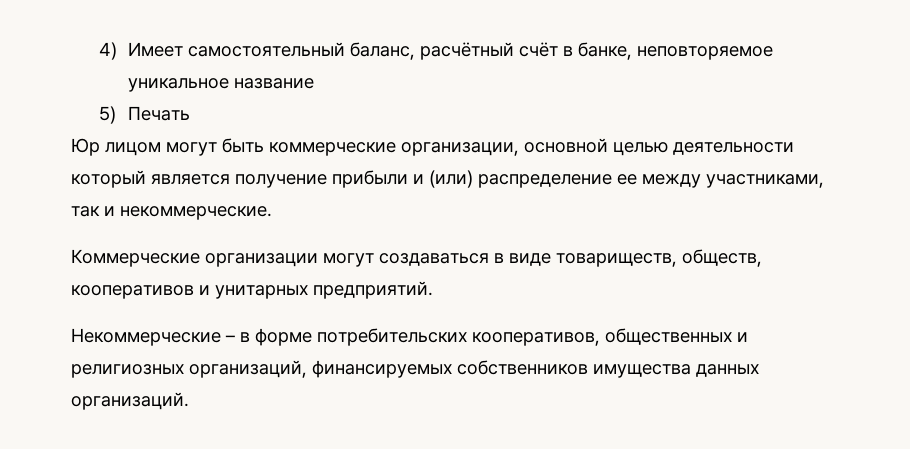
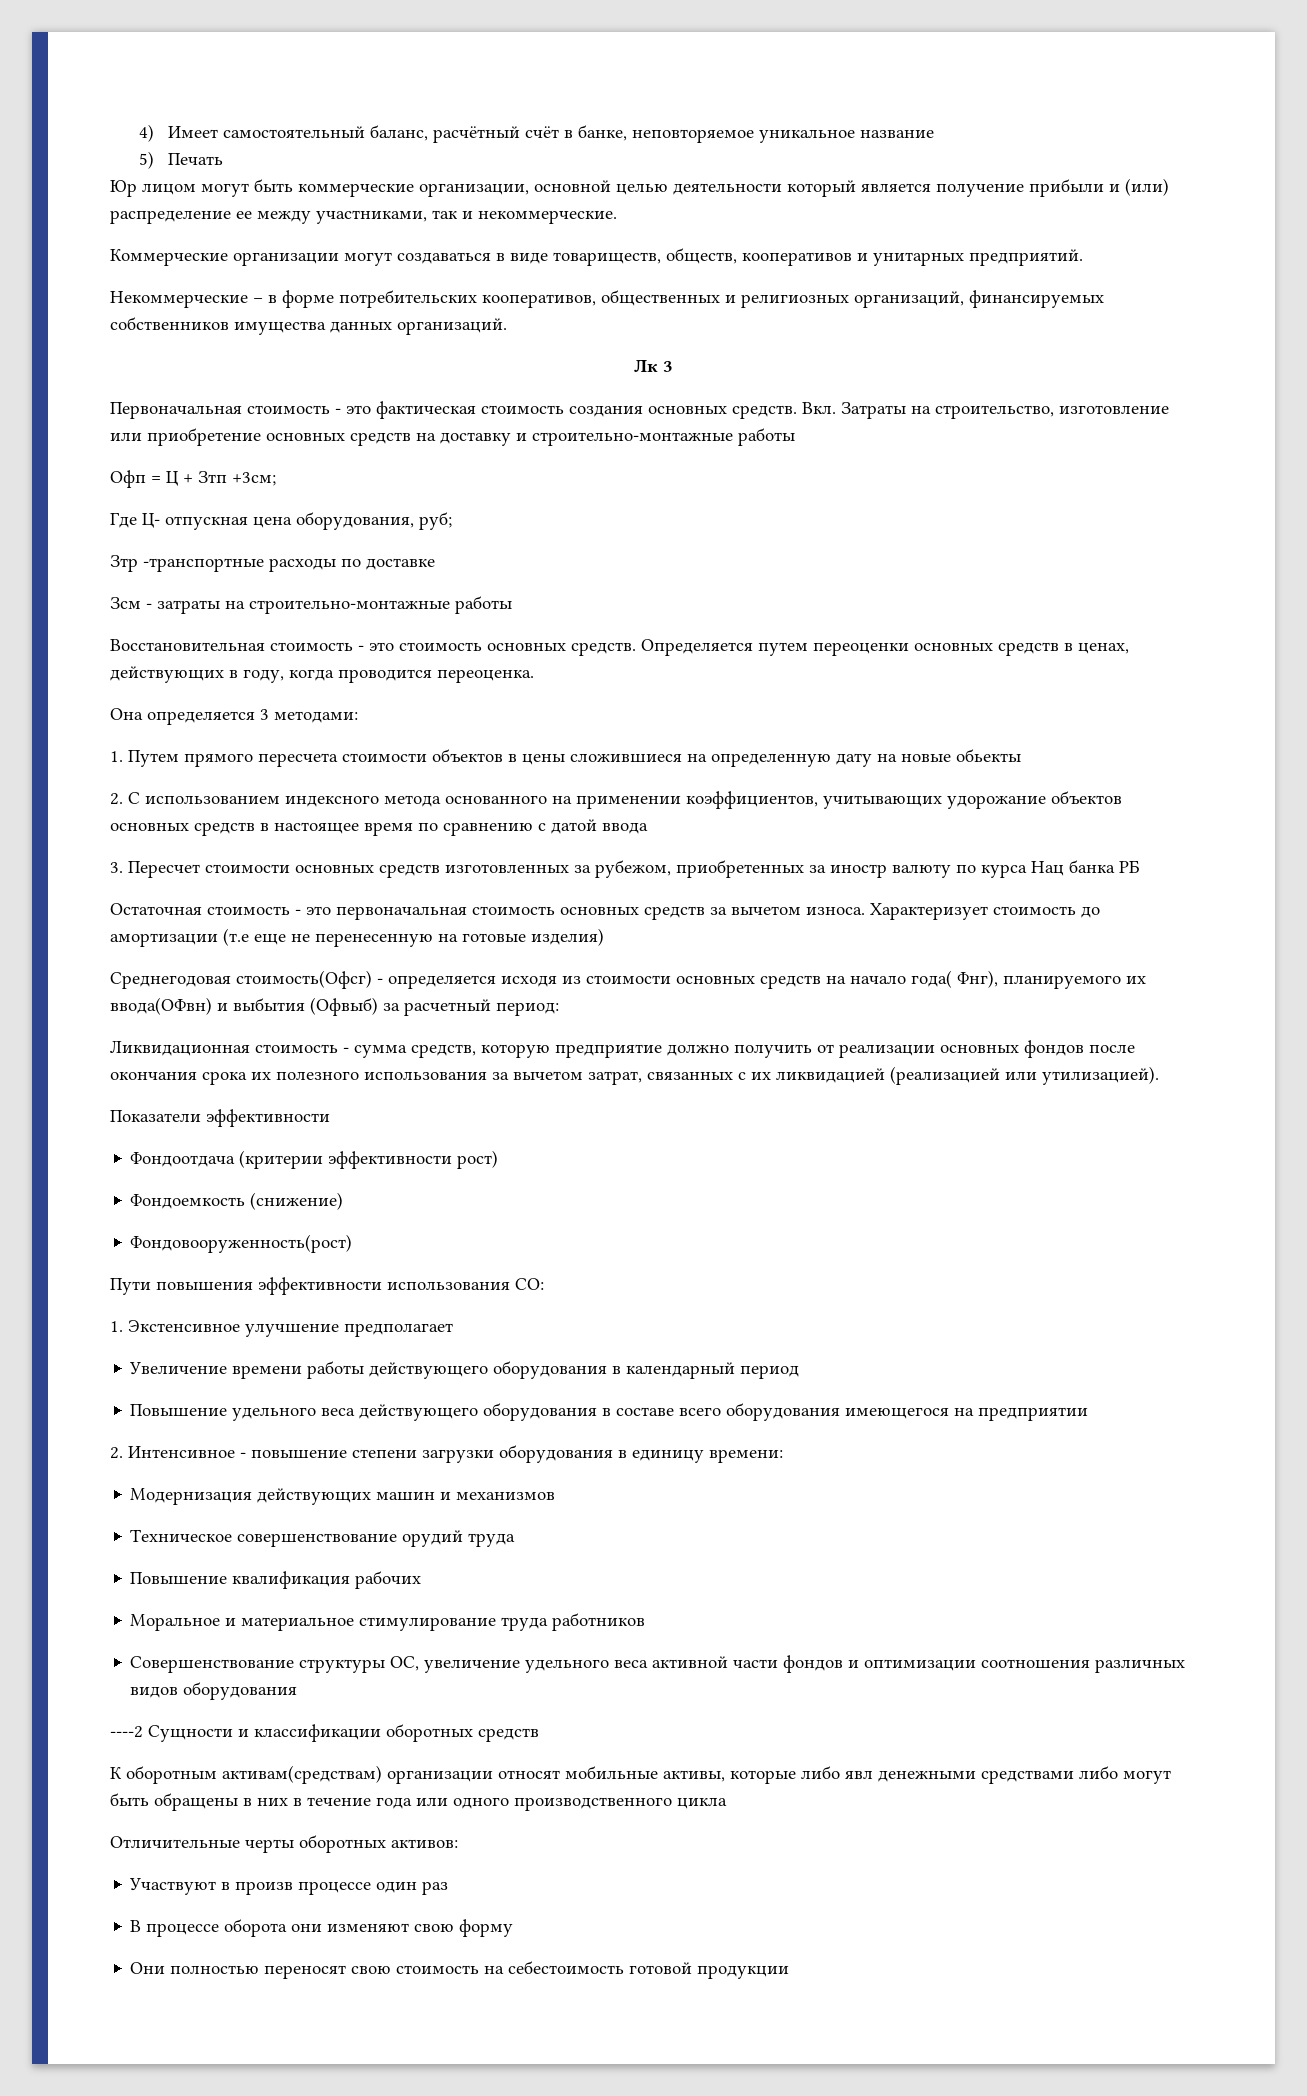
+ Лк 3
+ Первоначальная стоимость - это фактическая стоимость создания основных средств. Вкл. Затраты на строительство, изготовление или приобретение основных средств на доставку и строительно-монтажные работы
+ Офп = Ц + Зтп +3см;
+ Где Ц- отпускная цена оборудования, руб;
+ Зтр -транспортные расходы по доставке
+ Зсм - затраты на строительно-монтажные работы
+ Восстановительная стоимость - это стоимость основных средств. Определяется путем переоценки основных средств в ценах, действующих в году, когда проводится переоценка.
+ Она определяется 3 методами:
+ 1. Путем прямого пересчета стоимости объектов в цены сложившиеся на определенную дату на новые обьекты
+ 2. С использованием индексного метода основанного на применении коэффициентов, учитывающих удорожание объектов основных средств в настоящее время по сравнению с датой ввода
+ 3. Пересчет стоимости основных средств изготовленных за рубежом, приобретенных за иностр валюту по курса Нац банка РБ
+ Остаточная стоимость - это первоначальная стоимость основных средств за вычетом износа. Характеризует стоимость до амортизации (т.е еще не перенесенную на готовые изделия)
+ Среднегодовая стоимость(Офсг) - определяется исходя из стоимости основных средств на начало года( Фнг), планируемого их ввода(ОФвн) и выбытия (Офвыб) за расчетный период:
+ Ликвидационная стоимость - сумма средств, которую предприятие должно получить от реализации основных фондов после окончания срока их полезного использования за вычетом затрат, связанных с их ликвидацией (реализацией или утилизацией).
+ Показатели эффективности
+ Фондоотдача (критерии эффективности рост)
+ Фондоемкость (снижение)
+ Фондовооруженность(рост)
+ Пути повышения эффективности использования СО:
+ 1. Экстенсивное улучшение предполагает
+ Увеличение времени работы действующего оборудования в календарный период
+ Повышение удельного веса действующего оборудования в составе всего оборудования имеющегося на предприятии
+ 2. Интенсивное - повышение степени загрузки оборудования в единицу времени:
+ Модернизация действующих машин и механизмов
+ Техническое совершенствование орудий труда
+ Повышение квалификация рабочих
+ Моральное и материальное стимулирование труда работников
+ Совершенствование структуры ОС, увеличение удельного веса активной части фондов и оптимизации соотношения различных видов оборудования
+ ----2 Сущности и классификации оборотных средств
+ К оборотным активам(средствам) организации относят мобильные активы, которые либо явл денежными средствами либо могут быть обращены в них в течение года или одного производственного цикла
+ Отличительные черты оборотных активов:
+ Участвуют в произв процессе один раз
+ В процессе оборота они изменяют свою форму
+ Они полностью переносят свою стоимость на себестоимость готовой продукции

